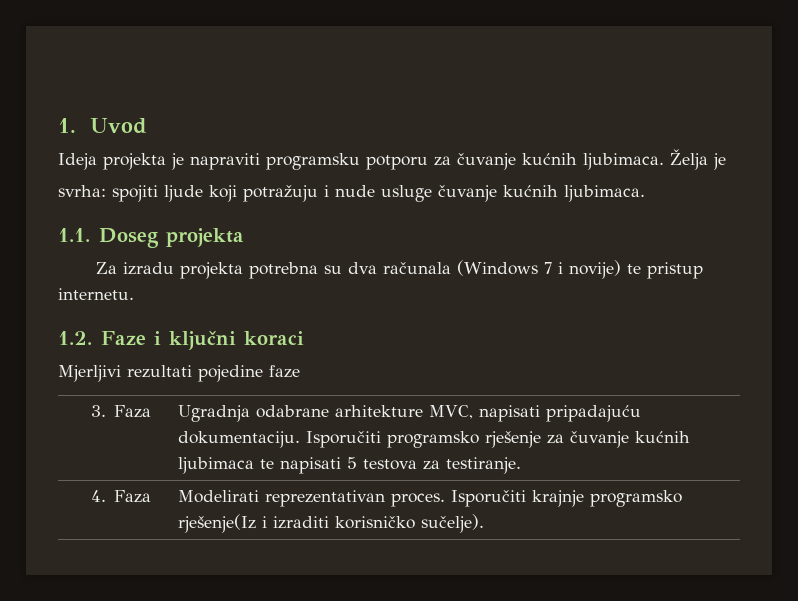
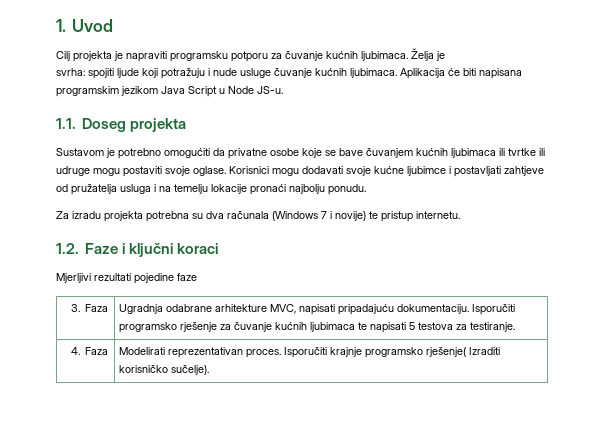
- Ideja projekta je napraviti programsku potporu za čuvanje kućnih ljubimaca.
+ Cilj projekta je napraviti programsku potporu za čuvanje kućnih ljubimaca.
- svrha: spojiti ljude koji potražuju i nude usluge čuvanje kućnih ljubimaca.
+ svrha: spojiti ljude koji potražuju i nude usluge čuvanje kućnih ljubimaca. Aplikacija će biti napisana programskim jezikom Java Script u Node JS-u.
  1.1. Doseg projekta
+ Sustavom je potrebno omogućiti da privatne osobe koje se bave čuvanjem kućnih ljubimaca ili tvrtke ili udruge mogu postaviti svoje oglase. Korisnici mogu dodavati svoje kućne ljubimce i postavljati zahtjeve od pružatelja usluga i na temelju lokacije pronaći najbolju ponudu.
- 4. Faza | Modelirati reprezentativan proces. Isporučiti krajnje programsko rješenje(Iz i izraditi korisničko sučelje).
+ 4. Faza | Modelirati reprezentativan proces. Isporučiti krajnje programsko rješenje( Izraditi korisničko sučelje).

